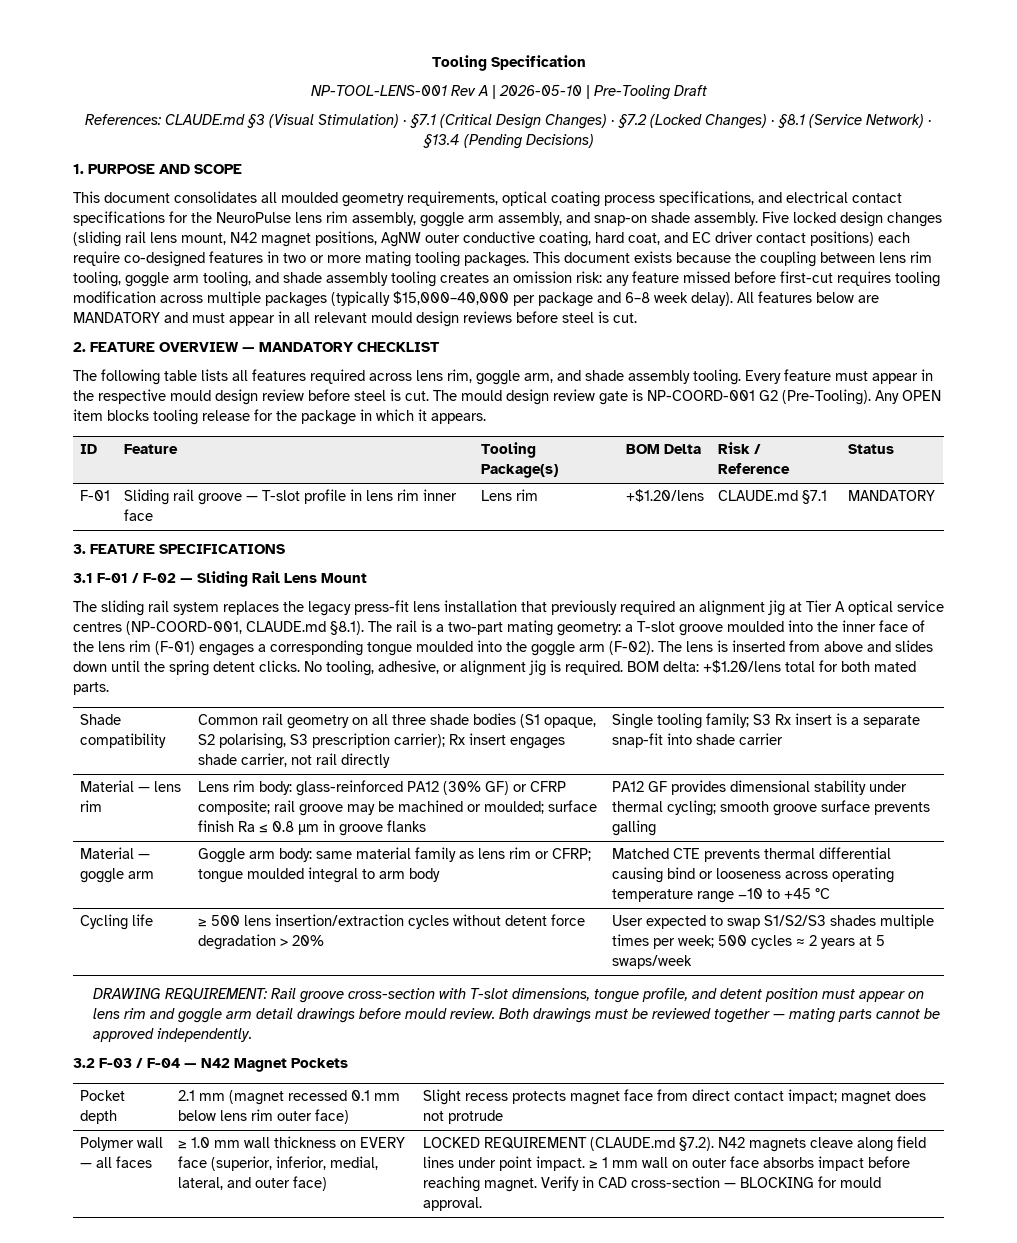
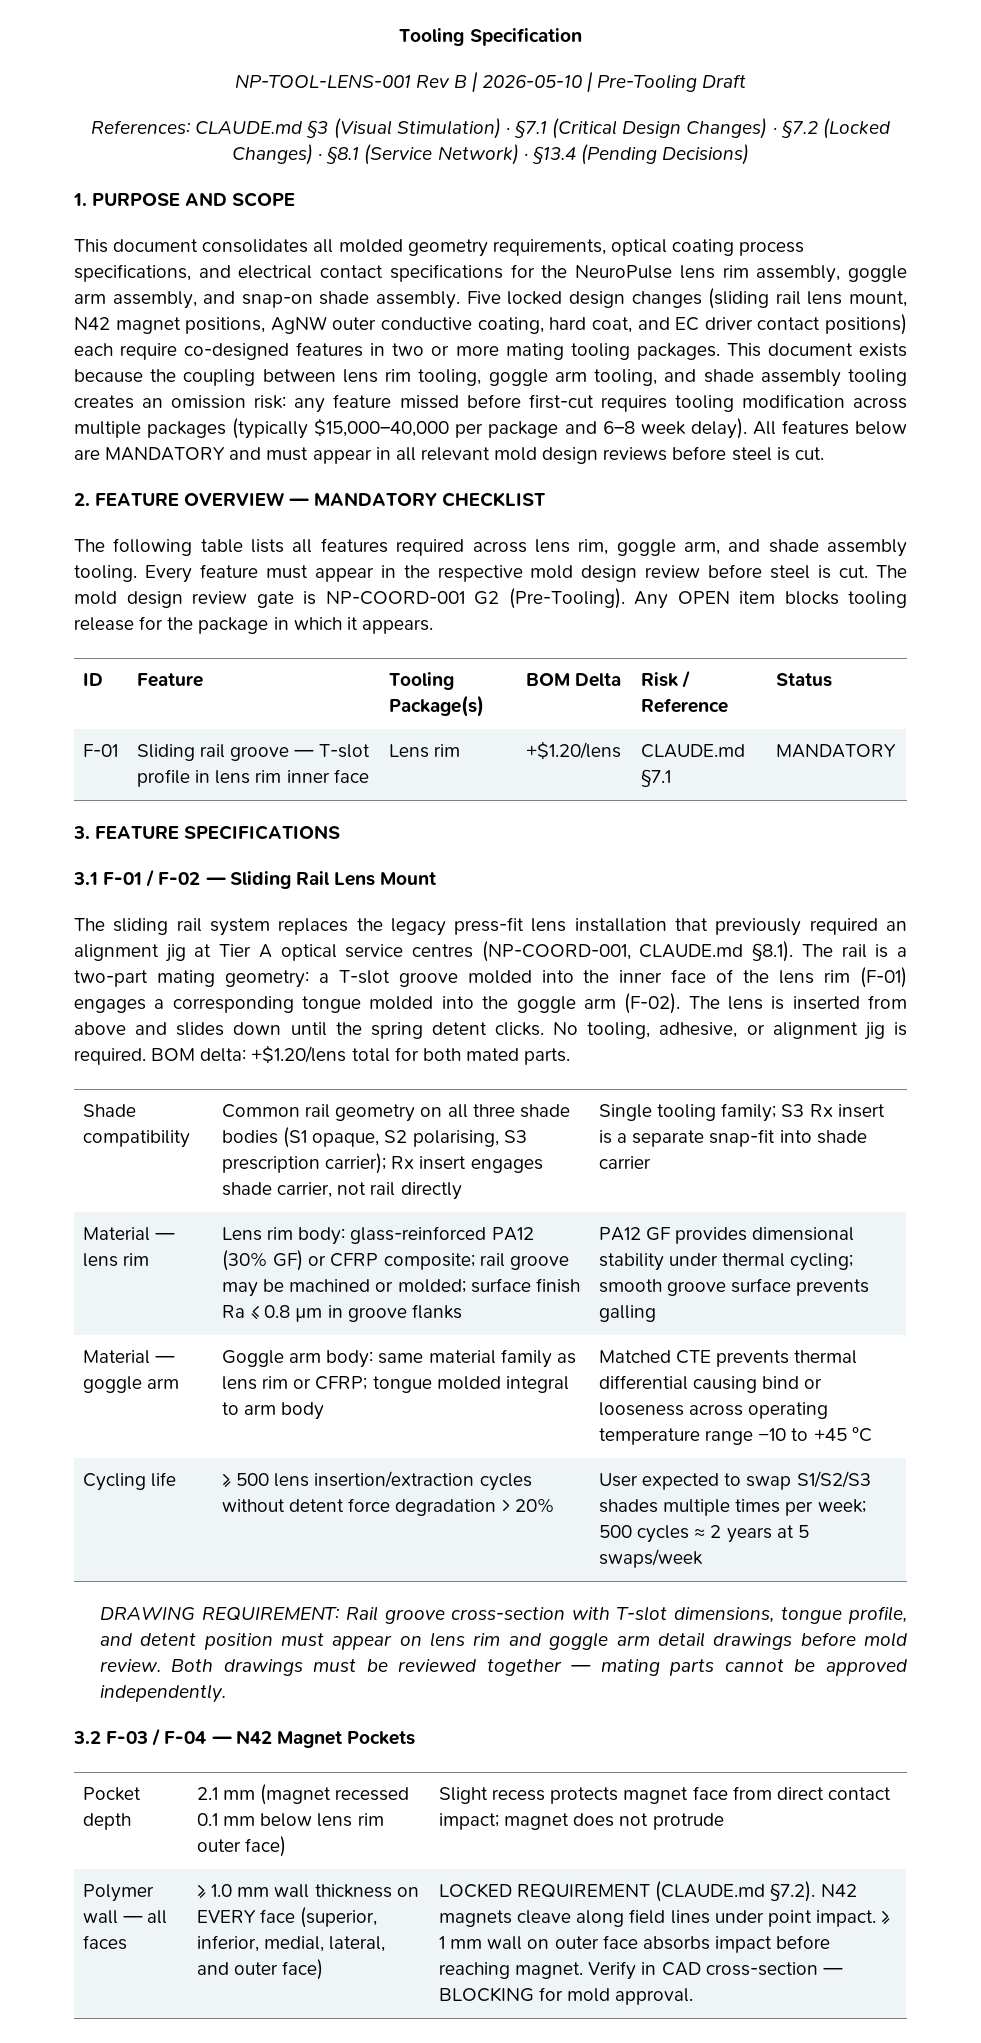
- NP-TOOL-LENS-001 Rev A | 2026-05-10 | Pre-Tooling Draft
+ NP-TOOL-LENS-001 Rev B | 2026-05-10 | Pre-Tooling Draft
- This document consolidates all moulded geometry requirements, optical coating process specifications, and electrical contact specifications for the NeuroPulse lens rim assembly, goggle arm assembly, and snap-on shade assembly.
+ This document consolidates all molded geometry requirements, optical coating process specifications, and electrical contact specifications for the NeuroPulse lens rim assembly, goggle arm assembly, and snap-on shade assembly.
- All features below are MANDATORY and must appear in all relevant mould design reviews before steel is cut.
+ All features below are MANDATORY and must appear in all relevant mold design reviews before steel is cut.
- Every feature must appear in the respective mould design review before steel is cut.
+ Every feature must appear in the respective mold design review before steel is cut.
- The mould design review gate is NP-COORD-001 G2 (Pre-Tooling).
+ The mold design review gate is NP-COORD-001 G2 (Pre-Tooling).
- The sliding rail system replaces the legacy press-fit lens installation that previously required an alignment jig at Tier A optical service centres (NP-COORD-001, CLAUDE.md §8.1). The rail is a two-part mating geometry: a T-slot groove moulded into the inner face of the lens rim (F-01) engages a corresponding tongue moulded into the goggle arm (F-02).
+ The sliding rail system replaces the legacy press-fit lens installation that previously required an alignment jig at Tier A optical service centres (NP-COORD-001, CLAUDE.md §8.1). The rail is a two-part mating geometry: a T-slot groove molded into the inner face of the lens rim (F-01) engages a corresponding tongue molded into the goggle arm (F-02).
- Lens rim body: glass-reinforced PA12 (30% GF) or CFRP composite; rail groove may be machined or moulded; surface finish Ra ≤ 0.8 µm in groove flanks
+ Lens rim body: glass-reinforced PA12 (30% GF) or CFRP composite; rail groove may be machined or molded; surface finish Ra ≤ 0.8 µm in groove flanks
- Material — goggle arm | Goggle arm body: same material family as lens rim or CFRP; tongue moulded integral to arm body | Matched CTE prevents thermal differential causing bind or looseness across operating temperature range −10 to +45 °C
+ Material — goggle arm | Goggle arm body: same material family as lens rim or CFRP; tongue molded integral to arm body | Matched CTE prevents thermal differential causing bind or looseness across operating temperature range −10 to +45 °C
- DRAWING REQUIREMENT: Rail groove cross-section with T-slot dimensions, tongue profile, and detent position must appear on lens rim and goggle arm detail drawings before mould review.
+ DRAWING REQUIREMENT: Rail groove cross-section with T-slot dimensions, tongue profile, and detent position must appear on lens rim and goggle arm detail drawings before mold review.
- Verify in CAD cross-section — BLOCKING for mould approval.
+ Verify in CAD cross-section — BLOCKING for mold approval.

